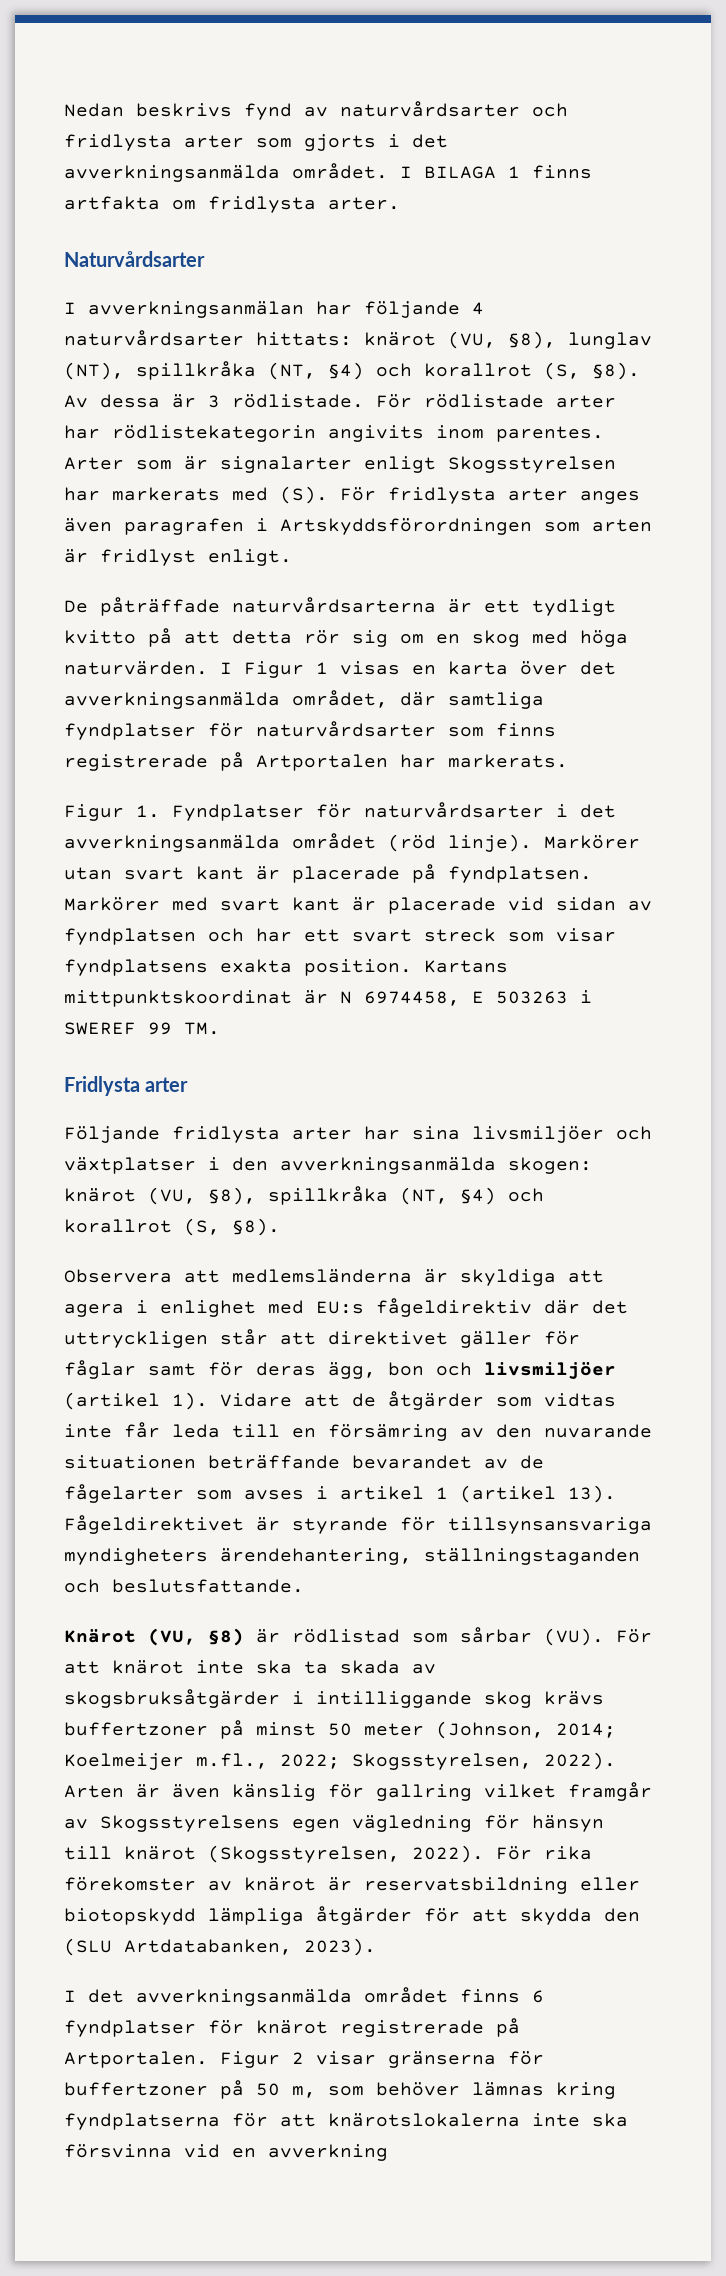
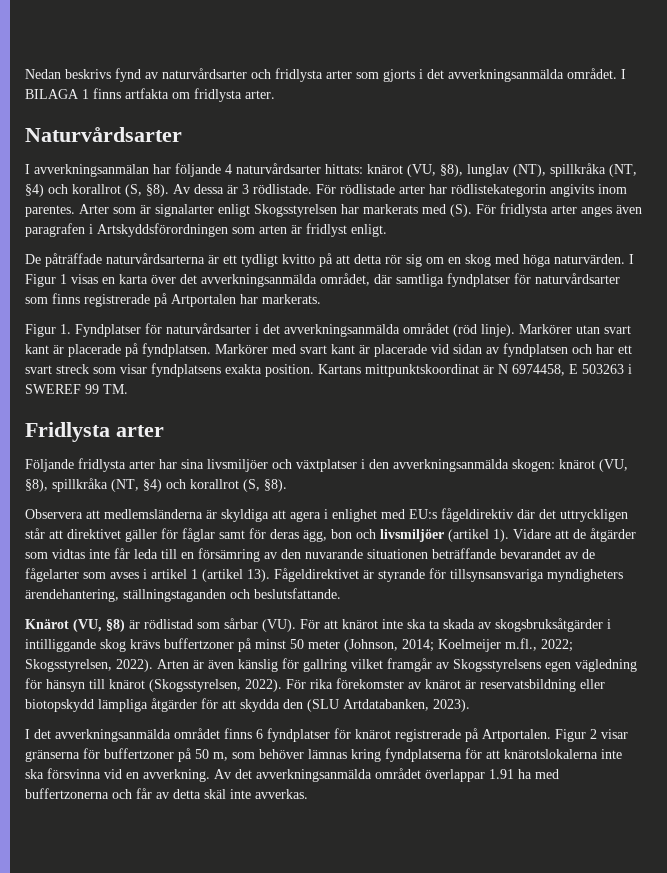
- Figur 2 visar gränserna för buffertzoner på 50 m, som behöver lämnas kring fyndplatserna för att knärotslokalerna inte ska försvinna vid en avverkning
+ Figur 2 visar gränserna för buffertzoner på 50 m, som behöver lämnas kring fyndplatserna för att knärotslokalerna inte ska försvinna vid en avverkning. Av det avverkningsanmälda området överlappar 1.91 ha med buffertzonerna och får av detta skäl inte avverkas.

